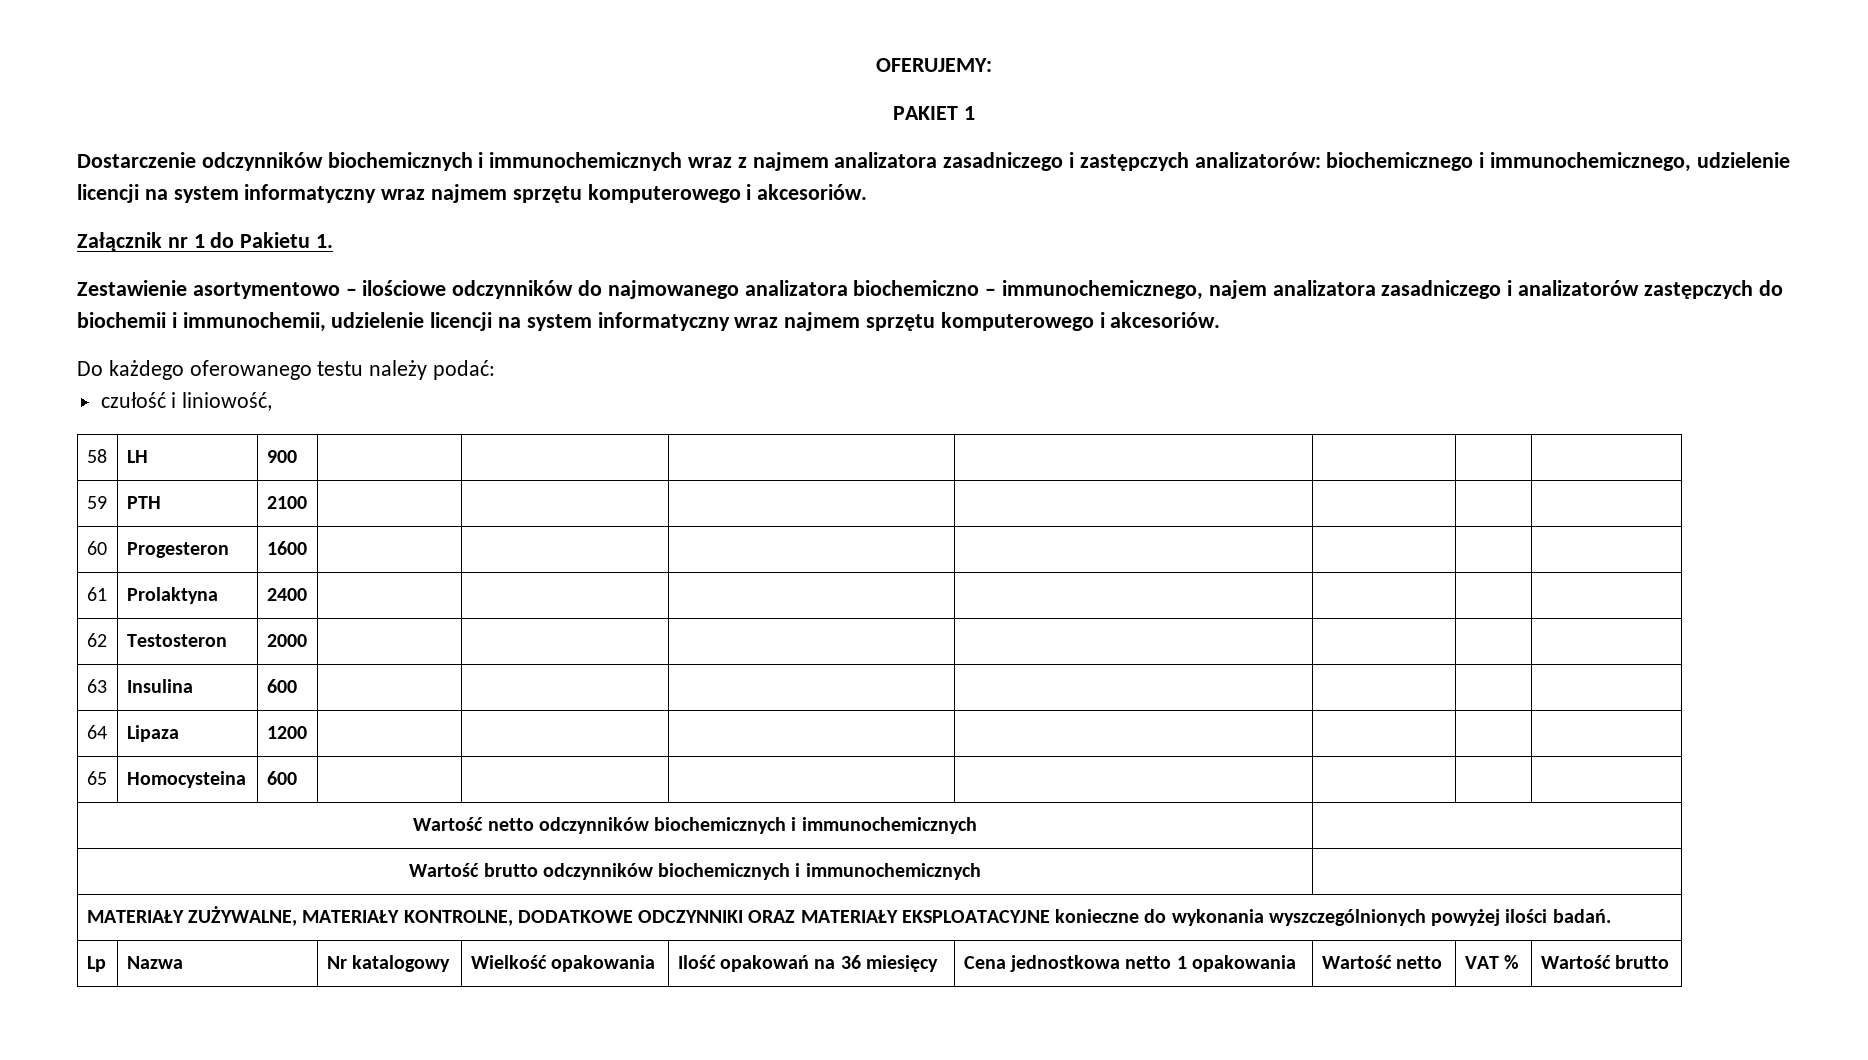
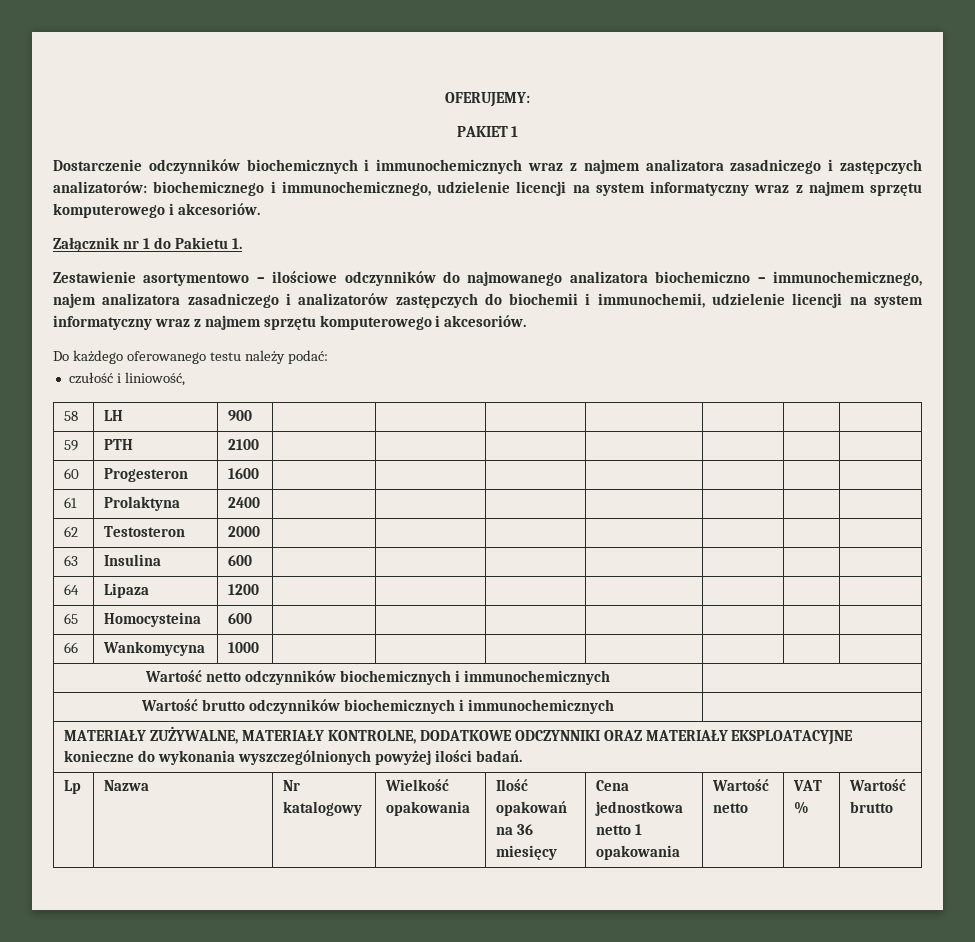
- Dostarczenie odczynników biochemicznych i immunochemicznych wraz z najmem analizatora zasadniczego i zastępczych analizatorów: biochemicznego i immunochemicznego, udzielenie licencji na system informatyczny wraz najmem sprzętu komputerowego i akcesoriów.
+ Dostarczenie odczynników biochemicznych i immunochemicznych wraz z najmem analizatora zasadniczego i zastępczych analizatorów: biochemicznego i immunochemicznego, udzielenie licencji na system informatyczny wraz z najmem sprzętu komputerowego i akcesoriów.
- Zestawienie asortymentowo – ilościowe odczynników do najmowanego analizatora biochemiczno – immunochemicznego, najem analizatora zasadniczego i analizatorów zastępczych do biochemii i immunochemii, udzielenie licencji na system informatyczny wraz najmem sprzętu komputerowego i akcesoriów.
+ Zestawienie asortymentowo – ilościowe odczynników do najmowanego analizatora biochemiczno – immunochemicznego, najem analizatora zasadniczego i analizatorów zastępczych do biochemii i immunochemii, udzielenie licencji na system informatyczny wraz z najmem sprzętu komputerowego i akcesoriów.
+ 66 | Wankomycyna | 1000 | | | | | | |

